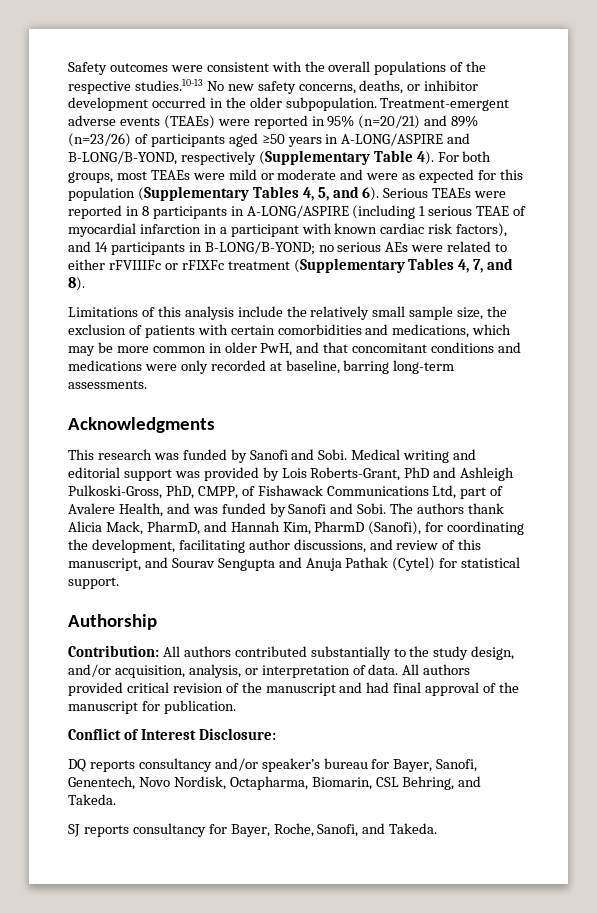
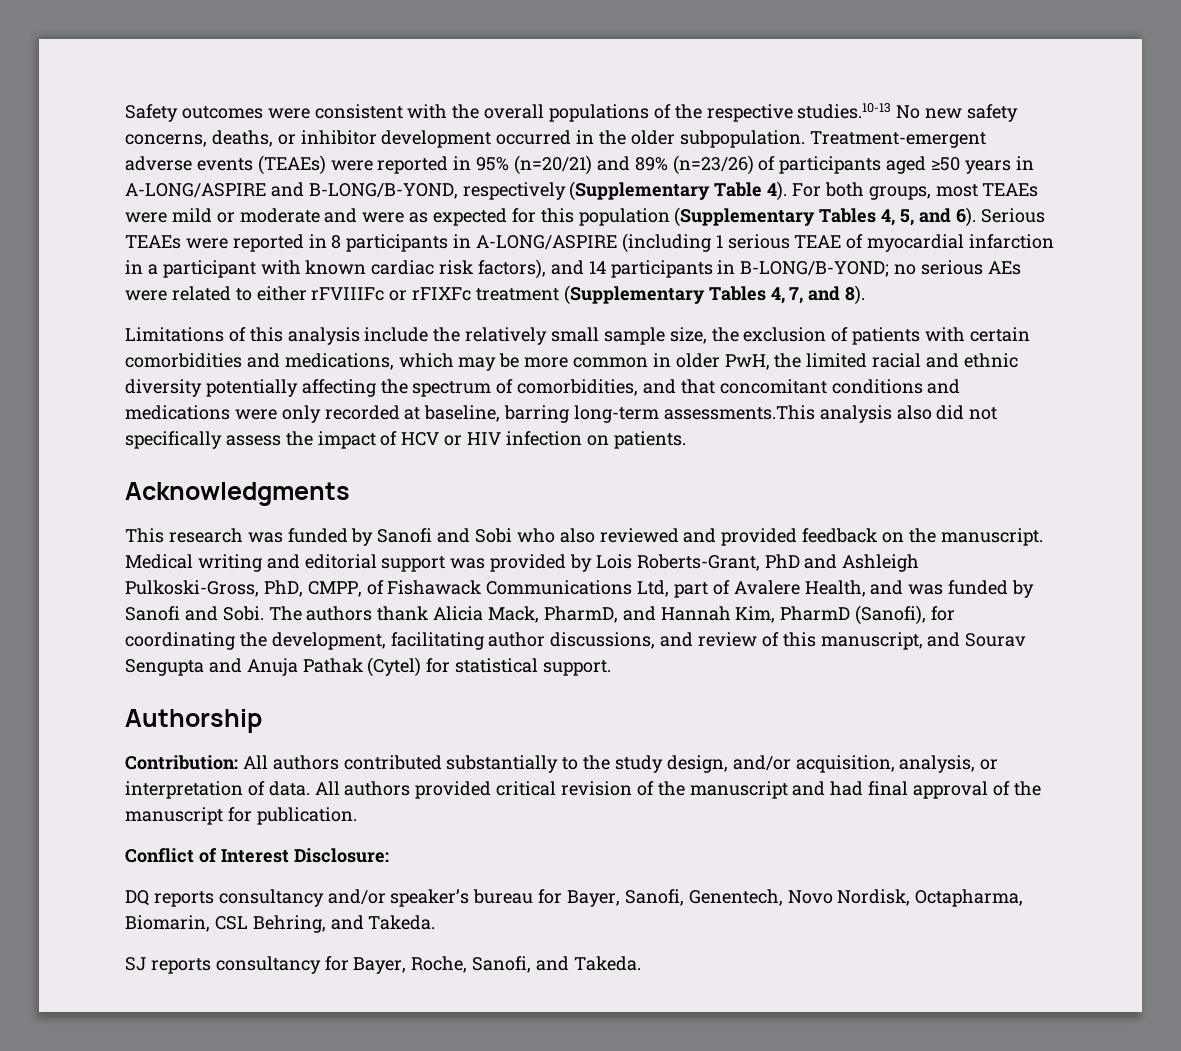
- Limitations of this analysis include the relatively small sample size, the exclusion of patients with certain comorbidities and medications, which may be more common in older PwH, and that concomitant conditions and medications were only recorded at baseline, barring long-term assessments.
+ Limitations of this analysis include the relatively small sample size, the exclusion of patients with certain comorbidities and medications, which may be more common in older PwH, the limited racial and ethnic diversity potentially affecting the spectrum of comorbidities, and that concomitant conditions and medications were only recorded at baseline, barring long-term assessments.This analysis also did not specifically assess the impact of HCV or HIV infection on patients.
- This research was funded by Sanofi and Sobi.
+ This research was funded by Sanofi and Sobi who also reviewed and provided feedback on the manuscript.

